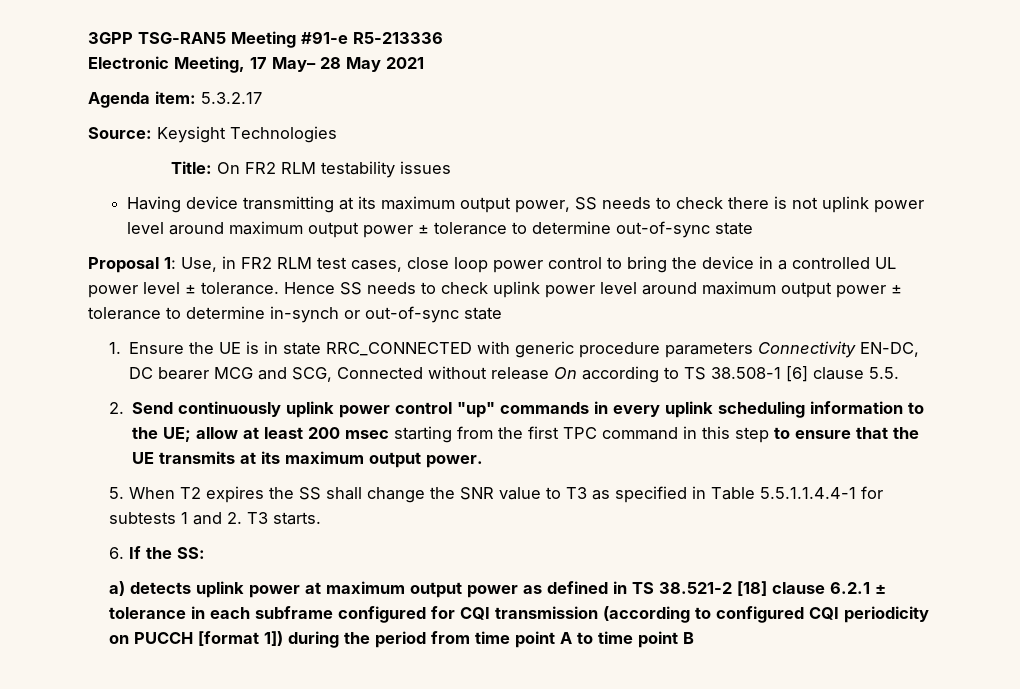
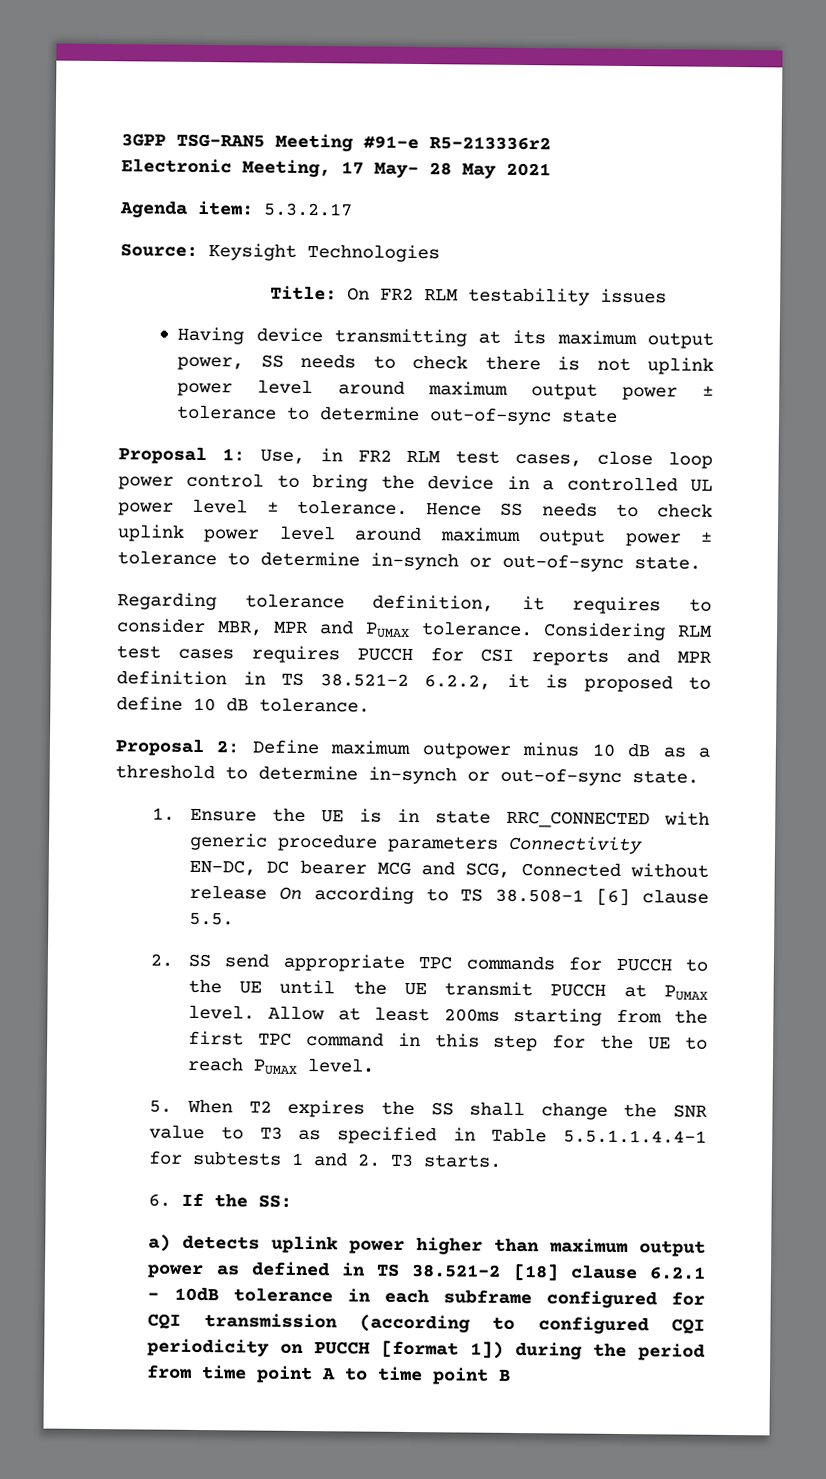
- 3GPP TSG-RAN5 Meeting #91-e R5-213336
+ 3GPP TSG-RAN5 Meeting #91-e R5-213336r2
- Hence SS needs to check uplink power level around maximum output power ± tolerance to determine in-synch or out-of-sync state
+ Hence SS needs to check uplink power level around maximum output power ± tolerance to determine in-synch or out-of-sync state.
+ Regarding tolerance definition, it requires to consider MBR, MPR and PUMAX tolerance. Considering RLM test cases requires PUCCH for CSI reports and MPR definition in TS 38.521-2 6.2.2, it is proposed to define 10 dB tolerance.
+ Proposal 2: Define maximum outpower minus 10 dB as a threshold to determine in-synch or out-of-sync state.
- 2. Send continuously uplink power control "up" commands in every uplink scheduling information to the UE; allow at least 200 msec starting from the first TPC command in this step to ensure that the UE transmits at its maximum output power.
+ 2. SS send appropriate TPC commands for PUCCH to the UE until the UE transmit PUCCH at PUMAX level. Allow at least 200ms starting from the first TPC command in this step for the UE to reach PUMAX level.
- a) detects uplink power at maximum output power as defined in TS 38.521-2 [18] clause 6.2.1 ± tolerance in each subframe configured for CQI transmission (according to configured CQI periodicity on PUCCH [format 1]) during the period from time point A to time point B
+ a) detects uplink power higher than maximum output power as defined in TS 38.521-2 [18] clause 6.2.1 - 10dB tolerance in each subframe configured for CQI transmission (according to configured CQI periodicity on PUCCH [format 1]) during the period from time point A to time point B

